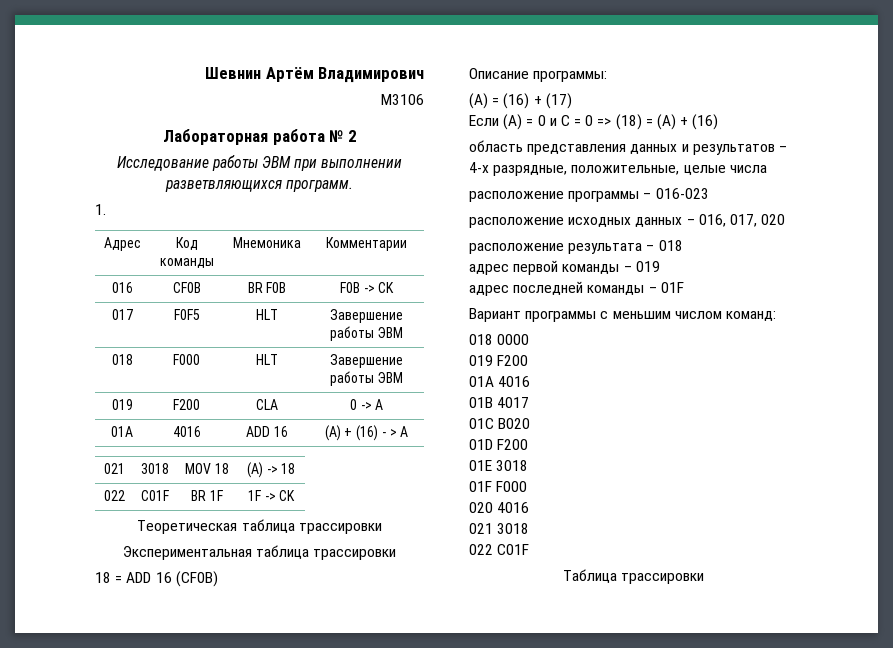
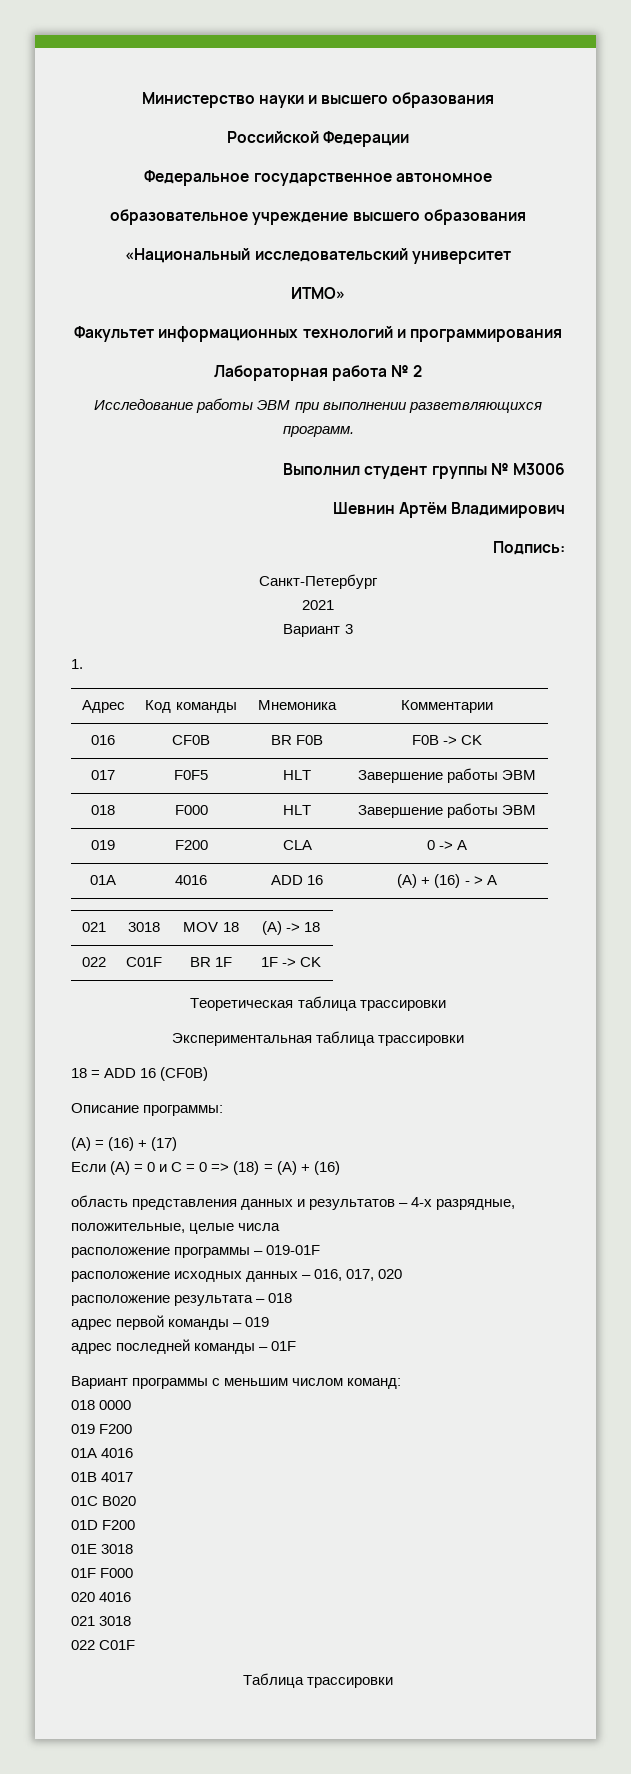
- Шевнин Артём Владимирович
- М3106
+ Министерство науки и высшего образования
+ Российской Федерации
+ Федеральное государственное автономное
+ образовательное учреждение высшего образования
+ «Национальный исследовательский университет
+ ИТМО»
+ Факультет информационных технологий и программирования
+ Выполнил студент группы № M3006
+ Шевнин Артём Владимирович
+ Подпись:
+ Санкт-Петербург
+ 2021
+ Вариант 3
- расположение программы – 016-023
+ расположение программы – 019-01F

